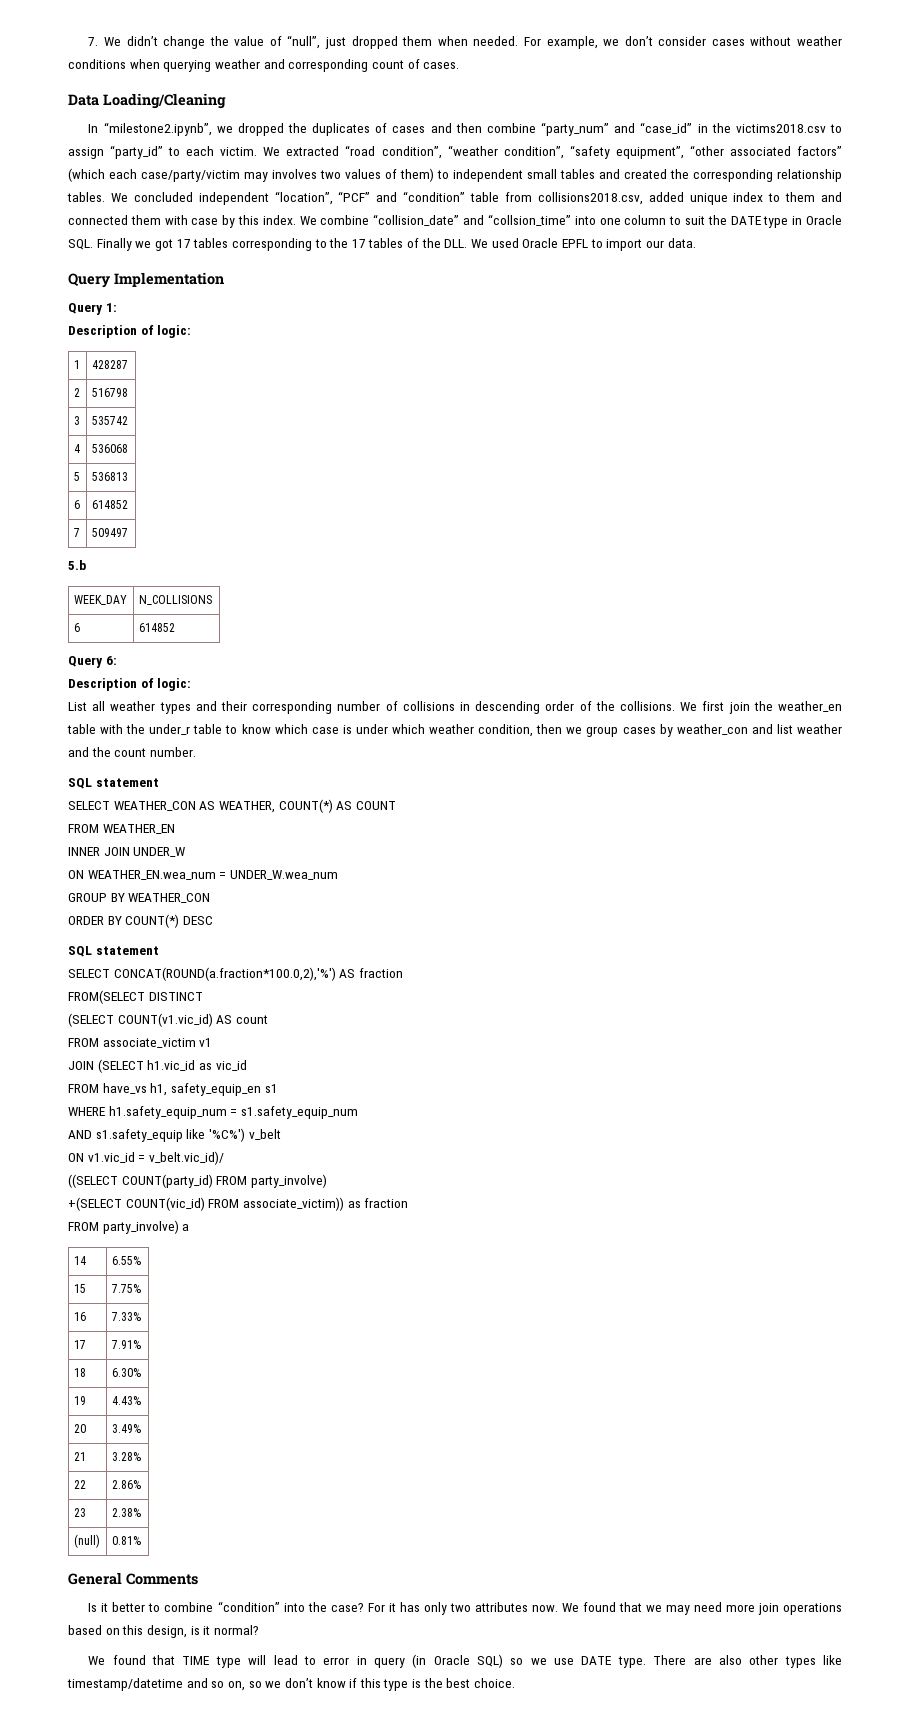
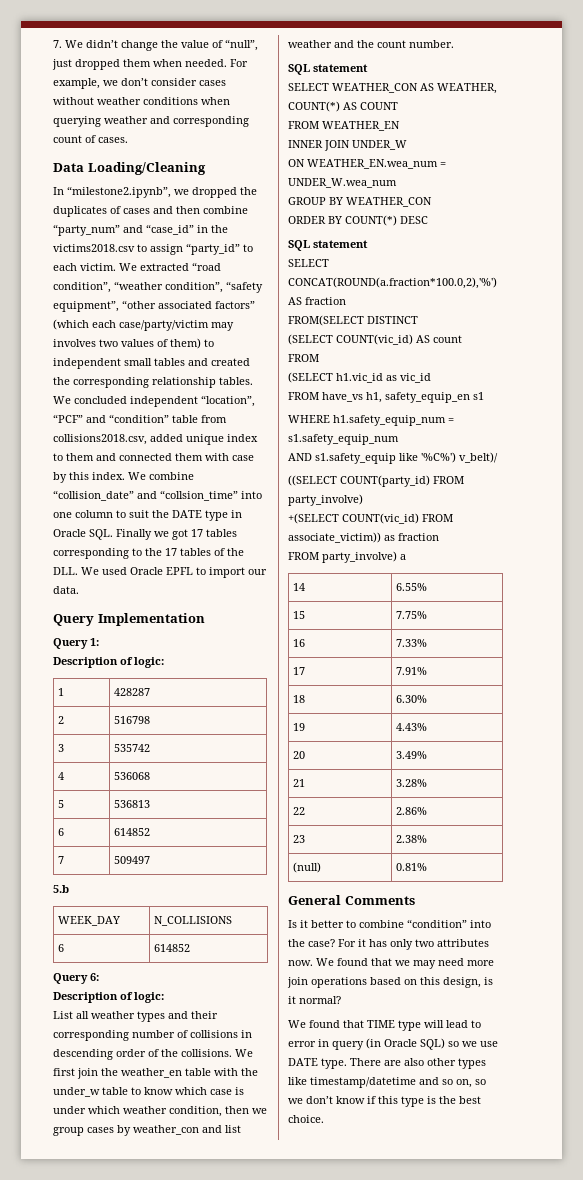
- We first join the weather_en table with the under_r table to know which case is under which weather condition, then we group cases by weather_con and list weather and the count number.
+ We first join the weather_en table with the under_w table to know which case is under which weather condition, then we group cases by weather_con and list weather and the count number.
- (SELECT COUNT(v1.vic_id) AS count
- FROM associate_victim v1
- JOIN (SELECT h1.vic_id as vic_id
+ (SELECT COUNT(vic_id) AS count
+ FROM
+ (SELECT h1.vic_id as vic_id
- AND s1.safety_equip like '%C%') v_belt
- ON v1.vic_id = v_belt.vic_id)/
+ AND s1.safety_equip like '%C%') v_belt)/

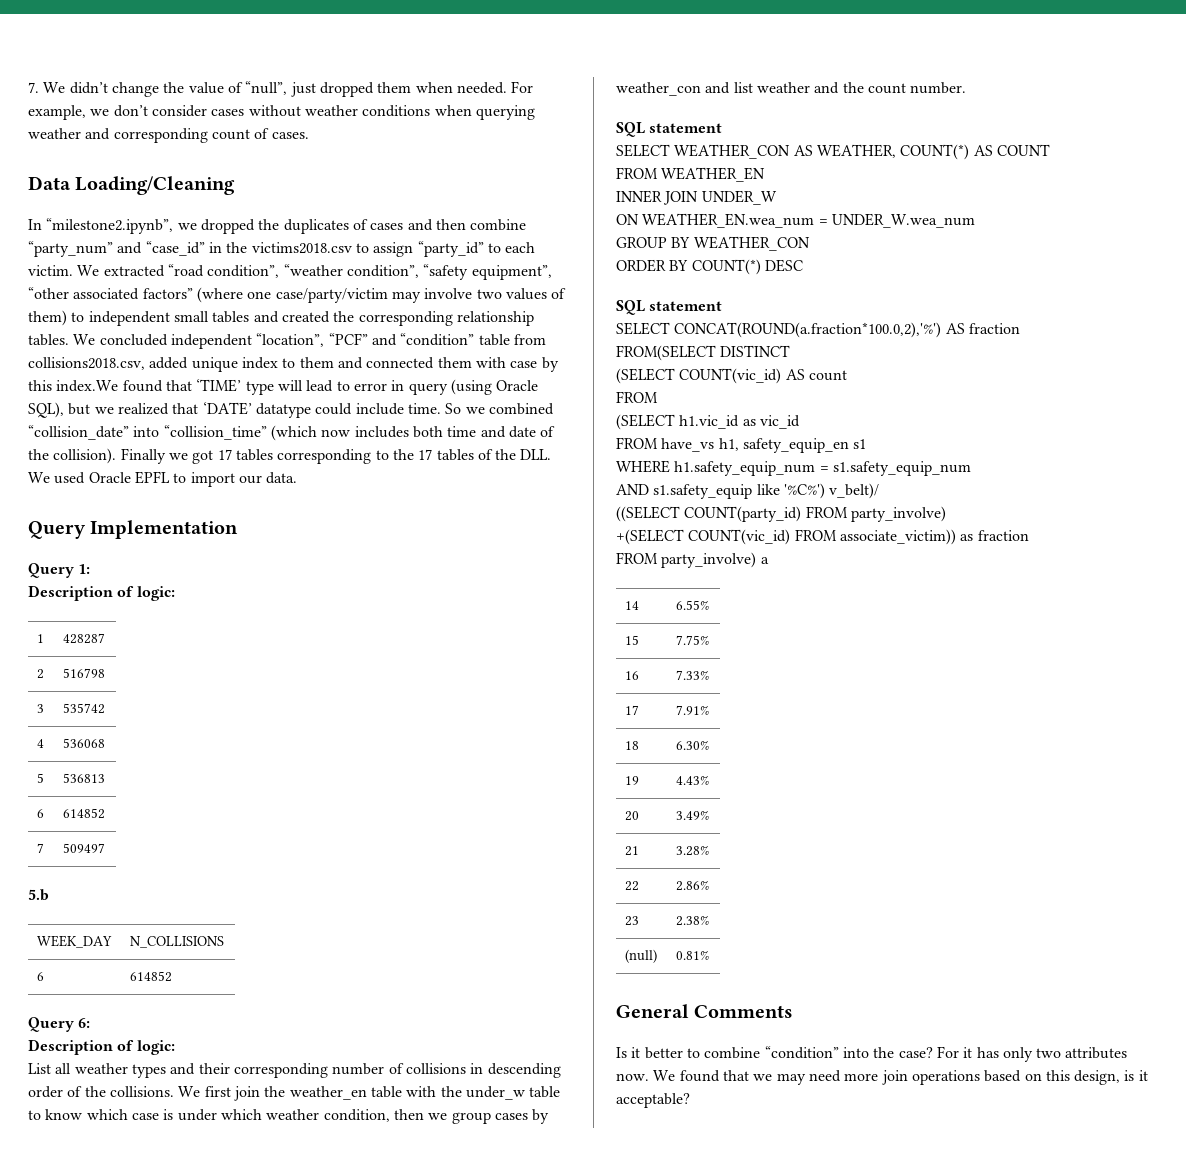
- We extracted “road condition”, “weather condition”, “safety equipment”, “other associated factors” (which each case/party/victim may involves two values of them) to independent small tables and created the corresponding relationship tables.
+ We extracted “road condition”, “weather condition”, “safety equipment”, “other associated factors” (where one case/party/victim may involve two values of them) to independent small tables and created the corresponding relationship tables.
- We concluded independent “location”, “PCF” and “condition” table from collisions2018.csv, added unique index to them and connected them with case by this index. We combine “collision_date” and “collsion_time” into one column to suit the DATE type in Oracle SQL. Finally we got 17 tables corresponding to the 17 tables of the DLL. We used Oracle EPFL to import our data.
+ We concluded independent “location”, “PCF” and “condition” table from collisions2018.csv, added unique index to them and connected them with case by this index.We found that ‘TIME’ type will lead to error in query (using Oracle SQL), but we realized that ‘DATE’ datatype could include time. So we combined “collision_date” into “collision_time” (which now includes both time and date of the collision). Finally we got 17 tables corresponding to the 17 tables of the DLL. We used Oracle EPFL to import our data.
- We found that we may need more join operations based on this design, is it normal?
- We found that TIME type will lead to error in query (in Oracle SQL) so we use DATE type. There are also other types like timestamp/datetime and so on, so we don’t know if this type is the best choice.
+ We found that we may need more join operations based on this design, is it acceptable?

